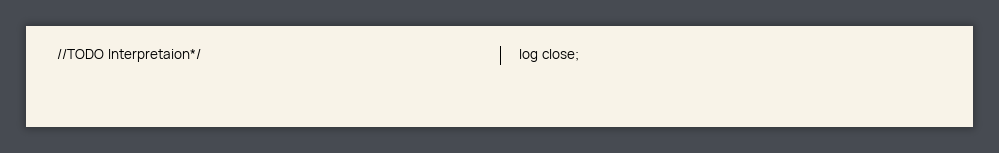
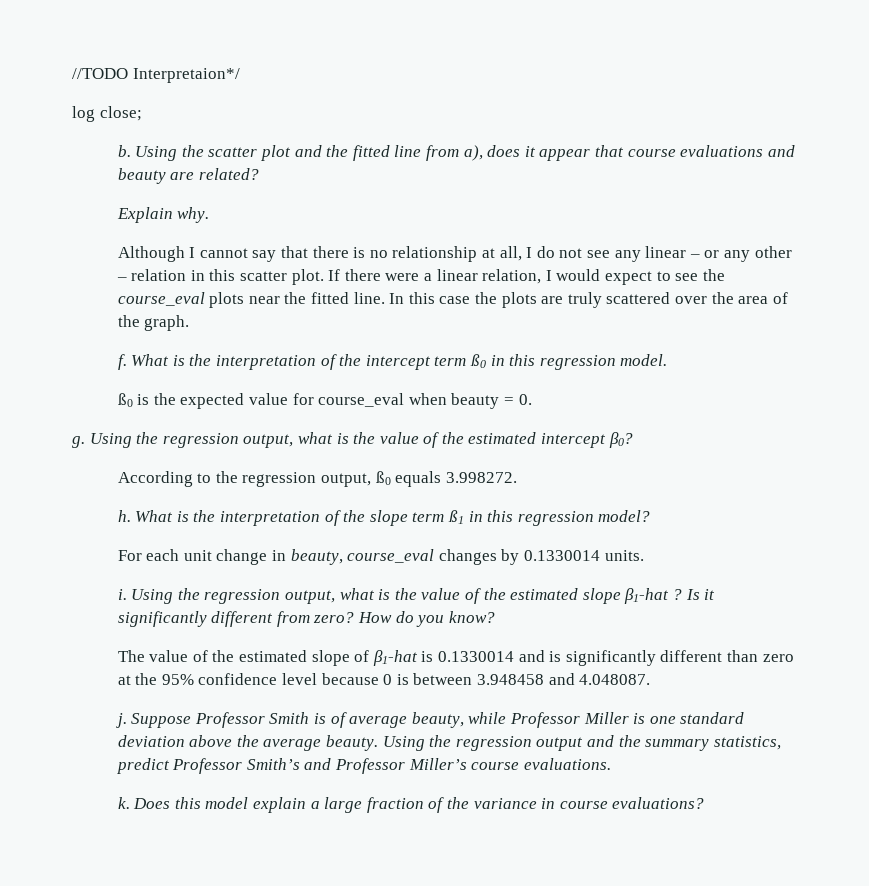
+ b. Using the scatter plot and the fitted line from a), does it appear that course evaluations and beauty are related?
+ Explain why.
+ Although I cannot say that there is no relationship at all, I do not see any linear – or any other – relation in this scatter plot. If there were a linear relation, I would expect to see the course_eval plots near the fitted line. In this case the plots are truly scattered over the area of the graph.
+ f. What is the interpretation of the intercept term ß0 in this regression model.
+ ß0 is the expected value for course_eval when beauty = 0.
+ g. Using the regression output, what is the value of the estimated intercept β0?
+ According to the regression output, ß0 equals 3.998272.
+ h. What is the interpretation of the slope term ß1 in this regression model?
+ For each unit change in beauty, course_eval changes by 0.1330014 units.
+ i. Using the regression output, what is the value of the estimated slope β1-hat ? Is it significantly different from zero? How do you know?
+ The value of the estimated slope of β1-hat is 0.1330014 and is significantly different than zero at the 95% confidence level because 0 is between 3.948458 and 4.048087.
+ j. Suppose Professor Smith is of average beauty, while Professor Miller is one standard deviation above the average beauty. Using the regression output and the summary statistics, predict Professor Smith’s and Professor Miller’s course evaluations.
+ k. Does this model explain a large fraction of the variance in course evaluations?

